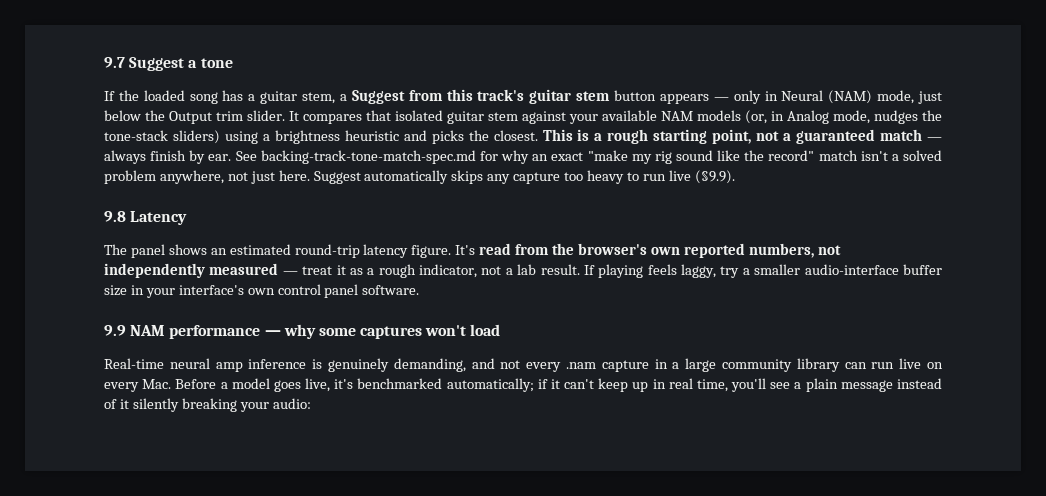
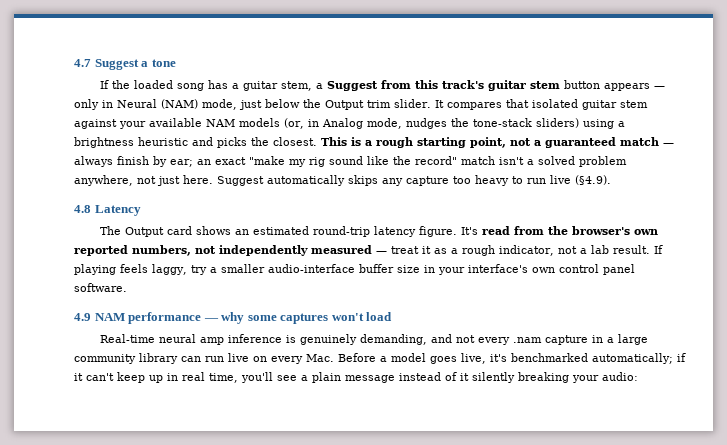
- 9.7 Suggest a tone
+ 4.7 Suggest a tone
- This is a rough starting point, not a guaranteed match — always finish by ear. See backing-track-tone-match-spec.md for why an exact "make my rig sound like the record" match isn't a solved problem anywhere, not just here.
+ This is a rough starting point, not a guaranteed match — always finish by ear; an exact "make my rig sound like the record" match isn't a solved problem anywhere, not just here.
- Suggest automatically skips any capture too heavy to run live (§9.9).
- 9.8 Latency
+ Suggest automatically skips any capture too heavy to run live (§4.9).
+ 4.8 Latency
- The panel shows an estimated round-trip latency figure.
+ The Output card shows an estimated round-trip latency figure.
- 9.9 NAM performance — why some captures won't load
+ 4.9 NAM performance — why some captures won't load

